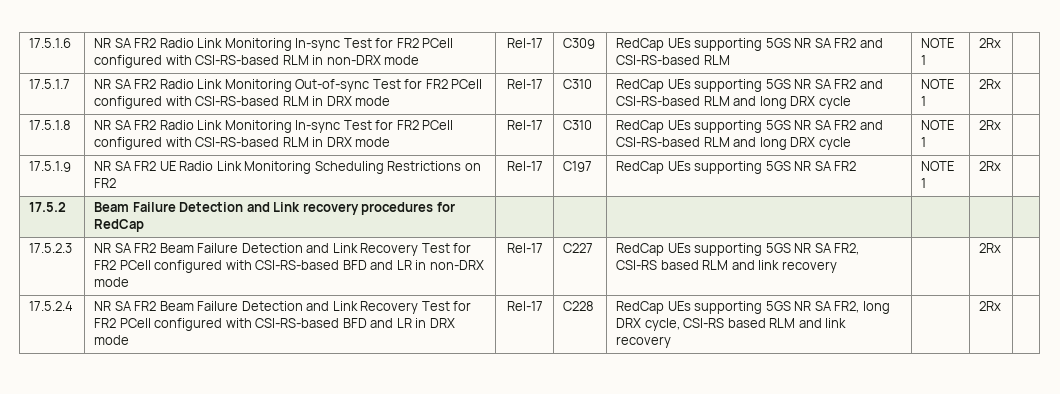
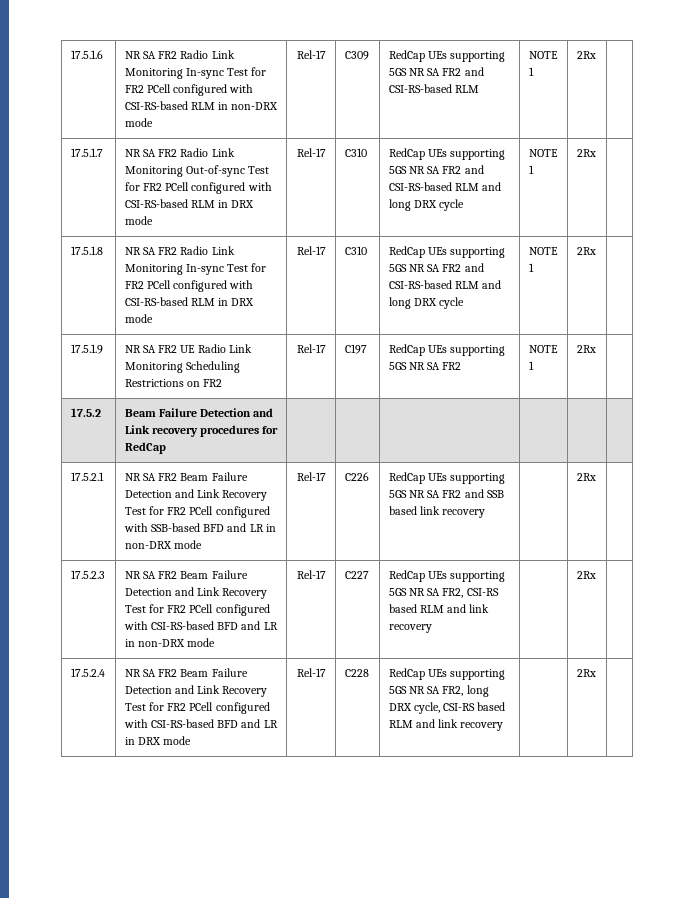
+ 17.5.2.1 | NR SA FR2 Beam Failure Detection and Link Recovery Test for FR2 PCell configured with SSB-based BFD and LR in non-DRX mode | Rel-17 | C226 | RedCap UEs supporting 5GS NR SA FR2 and SSB based link recovery | | 2Rx |

